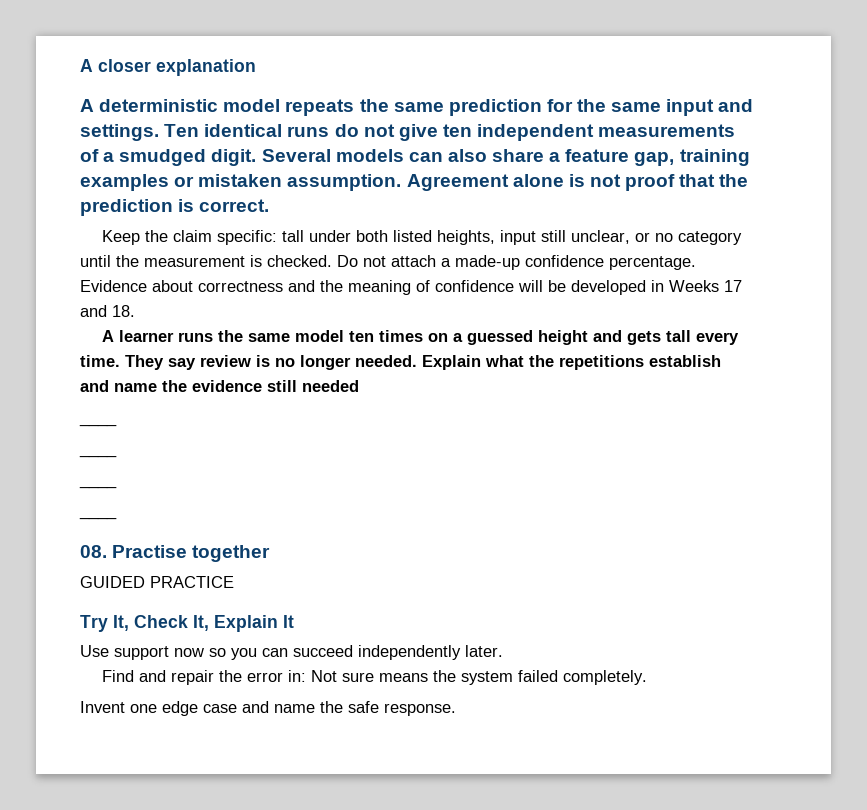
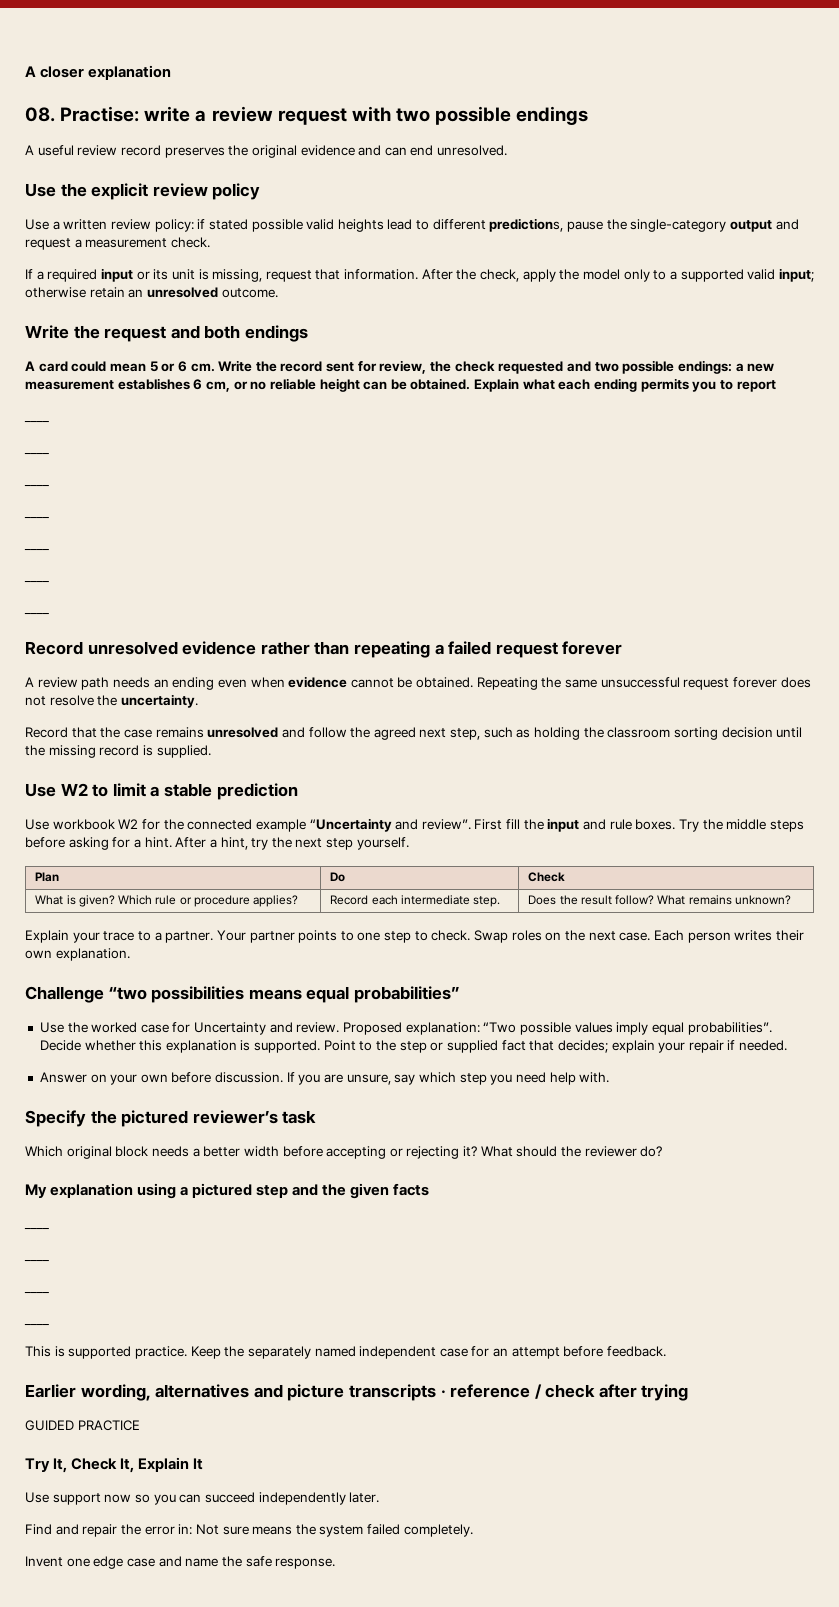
- A deterministic model repeats the same prediction for the same input and settings. Ten identical runs do not give ten independent measurements of a smudged digit. Several models can also share a feature gap, training examples or mistaken assumption. Agreement alone is not proof that the prediction is correct.
- Keep the claim specific: tall under both listed heights, input still unclear, or no category until the measurement is checked. Do not attach a made-up confidence percentage. Evidence about correctness and the meaning of confidence will be developed in Weeks 17 and 18.
- A learner runs the same model ten times on a guessed height and gets tall every time. They say review is no longer needed. Explain what the repetitions establish and name the evidence still needed
+ 08. Practise: write a review request with two possible endings
+ A useful review record preserves the original evidence and can end unresolved.
+ Use the explicit review policy
+ Use a written review policy: if stated possible valid heights lead to different predictions, pause the single-category output and request a measurement check.
+ If a required input or its unit is missing, request that information. After the check, apply the model only to a supported valid input; otherwise retain an unresolved outcome.
+ Write the request and both endings
+ A card could mean 5 or 6 cm. Write the record sent for review, the check requested and two possible endings: a new measurement establishes 6 cm, or no reliable height can be obtained. Explain what each ending permits you to report
  ____
  ____
  ____
  ____
- 08. Practise together
+ ____
+ ____
+ ____
+ Record unresolved evidence rather than repeating a failed request forever
+ A review path needs an ending even when evidence cannot be obtained. Repeating the same unsuccessful request forever does not resolve the uncertainty.
+ Record that the case remains unresolved and follow the agreed next step, such as holding the classroom sorting decision until the missing record is supplied.
+ Use W2 to limit a stable prediction
+ Use workbook W2 for the connected example “Uncertainty and review”. First fill the input and rule boxes. Try the middle steps before asking for a hint. After a hint, try the next step yourself.
+ Plan | Do | Check
+ What is given? Which rule or procedure applies? | Record each intermediate step. | Does the result follow? What remains unknown?
+ Explain your trace to a partner. Your partner points to one step to check. Swap roles on the next case. Each person writes their own explanation.
+ Challenge “two possibilities means equal probabilities”
+ Use the worked case for Uncertainty and review. Proposed explanation: “Two possible values imply equal probabilities”. Decide whether this explanation is supported. Point to the step or supplied fact that decides; explain your repair if needed.
+ Answer on your own before discussion. If you are unsure, say which step you need help with.
+ Specify the pictured reviewer’s task
+ Which original block needs a better width before accepting or rejecting it? What should the reviewer do?
+ My explanation using a pictured step and the given facts
+ ____
+ ____
+ ____
+ ____
+ This is supported practice. Keep the separately named independent case for an attempt before feedback.
+ Earlier wording, alternatives and picture transcripts · reference / check after trying

